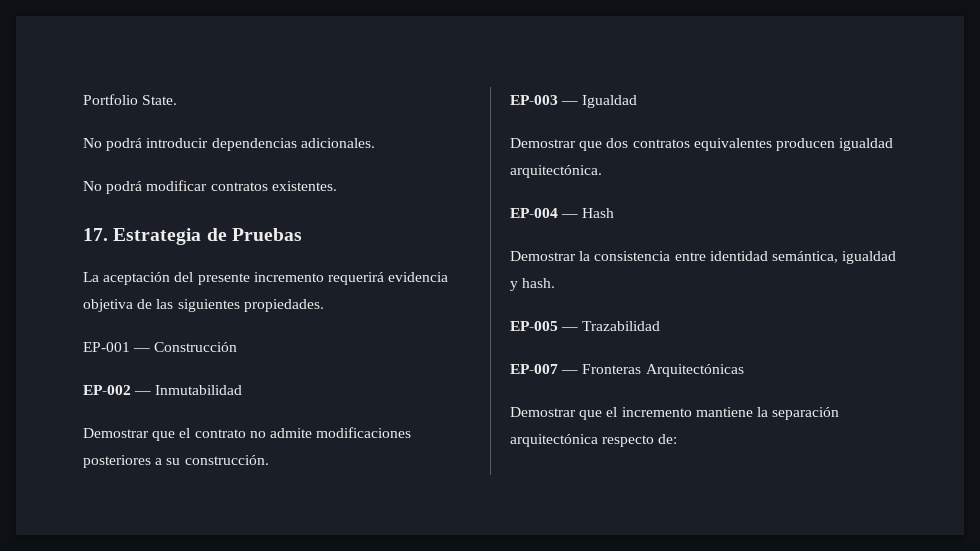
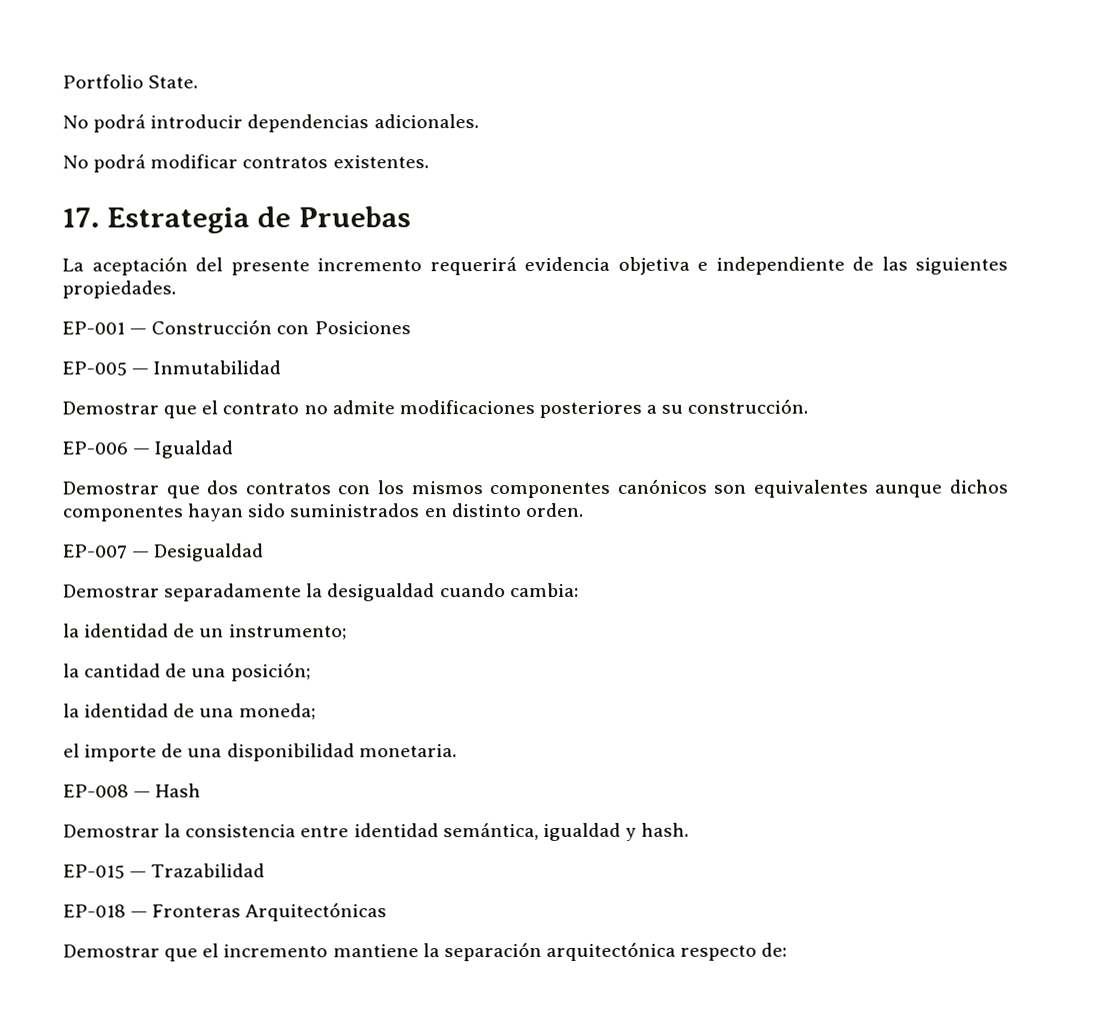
- La aceptación del presente incremento requerirá evidencia objetiva de las siguientes propiedades.
+ La aceptación del presente incremento requerirá evidencia objetiva e independiente de las siguientes propiedades.
- EP-001 — Construcción
- EP-002 — Inmutabilidad
+ EP-001 — Construcción con Posiciones
+ EP-005 — Inmutabilidad
- EP-003 — Igualdad
+ EP-006 — Igualdad
- Demostrar que dos contratos equivalentes producen igualdad arquitectónica.
- EP-004 — Hash
+ Demostrar que dos contratos con los mismos componentes canónicos son equivalentes aunque dichos componentes hayan sido suministrados en distinto orden.
+ EP-007 — Desigualdad
+ Demostrar separadamente la desigualdad cuando cambia:
+ la identidad de un instrumento;
+ la cantidad de una posición;
+ la identidad de una moneda;
+ el importe de una disponibilidad monetaria.
+ EP-008 — Hash
- EP-005 — Trazabilidad
+ EP-015 — Trazabilidad
- EP-007 — Fronteras Arquitectónicas
+ EP-018 — Fronteras Arquitectónicas

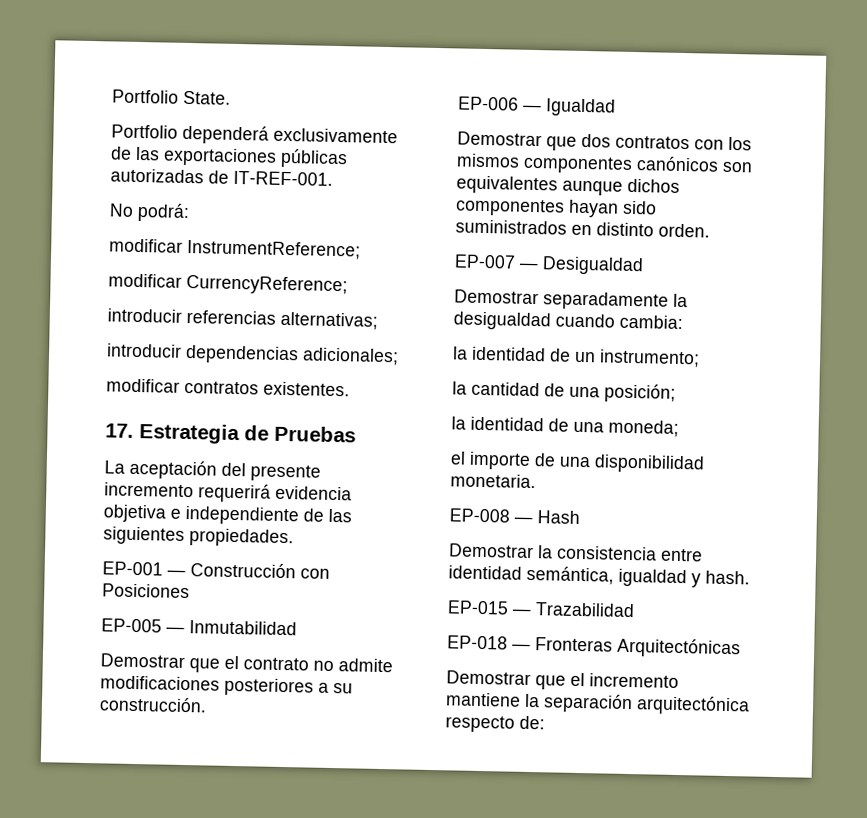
- No podrá introducir dependencias adicionales.
- No podrá modificar contratos existentes.
+ Portfolio dependerá exclusivamente de las exportaciones públicas autorizadas de IT-REF-001.
+ No podrá:
+ modificar InstrumentReference;
+ modificar CurrencyReference;
+ introducir referencias alternativas;
+ introducir dependencias adicionales;
+ modificar contratos existentes.

